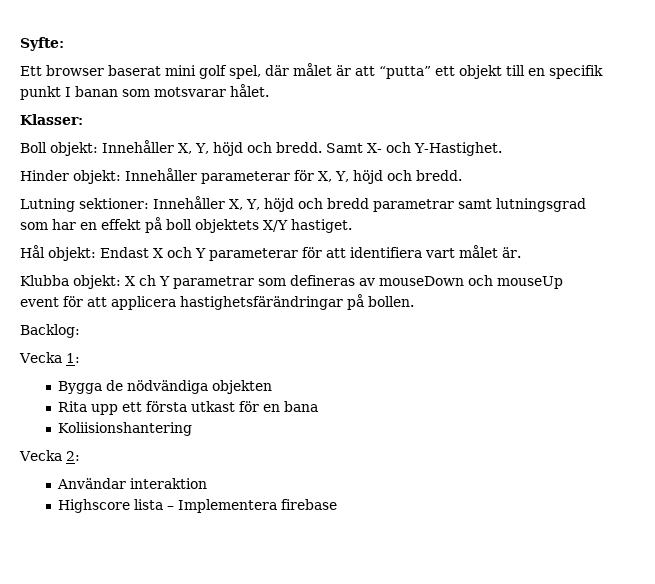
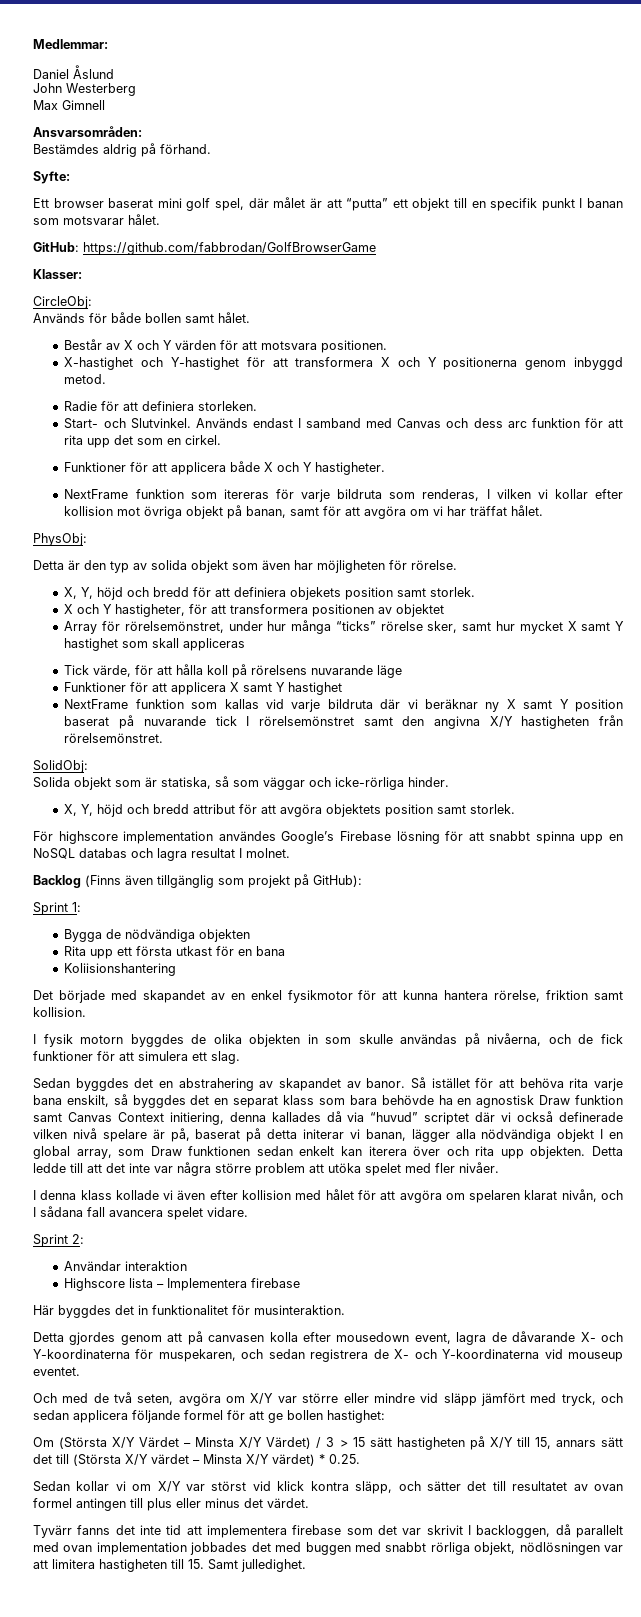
+ Medlemmar:
+ Daniel Åslund
+ John Westerberg
+ Max Gimnell
+ Ansvarsområden:
+ Bestämdes aldrig på förhand.
+ GitHub: https://github.com/fabbrodan/GolfBrowserGame
- Boll objekt: Innehåller X, Y, höjd och bredd. Samt X- och Y-Hastighet.
- Hinder objekt: Innehåller parameterar för X, Y, höjd och bredd.
- Lutning sektioner: Innehåller X, Y, höjd och bredd parametrar samt lutningsgrad som har en effekt på boll objektets X/Y hastiget.
- Hål objekt: Endast X och Y parameterar för att identifiera vart målet är.
- Klubba objekt: X ch Y parametrar som defineras av mouseDown och mouseUp event för att applicera hastighetsfärändringar på bollen.
- Backlog:
- Vecka 1:
+ CircleObj:
+ Används för både bollen samt hålet.
+ Består av X och Y värden för att motsvara positionen.
+ X-hastighet och Y-hastighet för att transformera X och Y positionerna genom inbyggd metod.
+ Radie för att definiera storleken.
+ Start- och Slutvinkel. Används endast I samband med Canvas och dess arc funktion för att rita upp det som en cirkel.
+ Funktioner för att applicera både X och Y hastigheter.
+ NextFrame funktion som itereras för varje bildruta som renderas, I vilken vi kollar efter kollision mot övriga objekt på banan, samt för att avgöra om vi har träffat hålet.
+ PhysObj:
+ Detta är den typ av solida objekt som även har möjligheten för rörelse.
+ X, Y, höjd och bredd för att definiera objekets position samt storlek.
+ X och Y hastigheter, för att transformera positionen av objektet
+ Array för rörelsemönstret, under hur många “ticks” rörelse sker, samt hur mycket X samt Y hastighet som skall appliceras
+ Tick värde, för att hålla koll på rörelsens nuvarande läge
+ Funktioner för att applicera X samt Y hastighet
+ NextFrame funktion som kallas vid varje bildruta där vi beräknar ny X samt Y position baserat på nuvarande tick I rörelsemönstret samt den angivna X/Y hastigheten från rörelsemönstret.
+ SolidObj:
+ Solida objekt som är statiska, så som väggar och icke-rörliga hinder.
+ X, Y, höjd och bredd attribut för att avgöra objektets position samt storlek.
+ För highscore implementation användes Google’s Firebase lösning för att snabbt spinna upp en NoSQL databas och lagra resultat I molnet.
+ Backlog (Finns även tillgänglig som projekt på GitHub):
+ Sprint 1:
- Vecka 2:
+ Det började med skapandet av en enkel fysikmotor för att kunna hantera rörelse, friktion samt kollision.
+ I fysik motorn byggdes de olika objekten in som skulle användas på nivåerna, och de fick funktioner för att simulera ett slag.
+ Sedan byggdes det en abstrahering av skapandet av banor. Så istället för att behöva rita varje bana enskilt, så byggdes det en separat klass som bara behövde ha en agnostisk Draw funktion samt Canvas Context initiering, denna kallades då via “huvud” scriptet där vi också definerade vilken nivå spelare är på, baserat på detta initerar vi banan, lägger alla nödvändiga objekt I en global array, som Draw funktionen sedan enkelt kan iterera över och rita upp objekten. Detta ledde till att det inte var några större problem att utöka spelet med fler nivåer.
+ I denna klass kollade vi även efter kollision med hålet för att avgöra om spelaren klarat nivån, och I sådana fall avancera spelet vidare.
+ Sprint 2:
+ Här byggdes det in funktionalitet för musinteraktion.
+ Detta gjordes genom att på canvasen kolla efter mousedown event, lagra de dåvarande X- och Y-koordinaterna för muspekaren, och sedan registrera de X- och Y-koordinaterna vid mouseup eventet.
+ Och med de två seten, avgöra om X/Y var större eller mindre vid släpp jämfört med tryck, och sedan applicera följande formel för att ge bollen hastighet:
+ Om (Största X/Y Värdet – Minsta X/Y Värdet) / 3 > 15 sätt hastigheten på X/Y till 15, annars sätt det till (Största X/Y värdet – Minsta X/Y värdet) * 0.25.
+ Sedan kollar vi om X/Y var störst vid klick kontra släpp, och sätter det till resultatet av ovan formel antingen till plus eller minus det värdet.
+ Tyvärr fanns det inte tid att implementera firebase som det var skrivit I backloggen, då parallelt med ovan implementation jobbades det med buggen med snabbt rörliga objekt, nödlösningen var att limitera hastigheten till 15. Samt julledighet.

